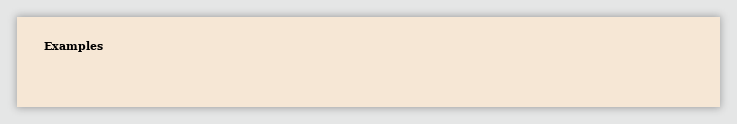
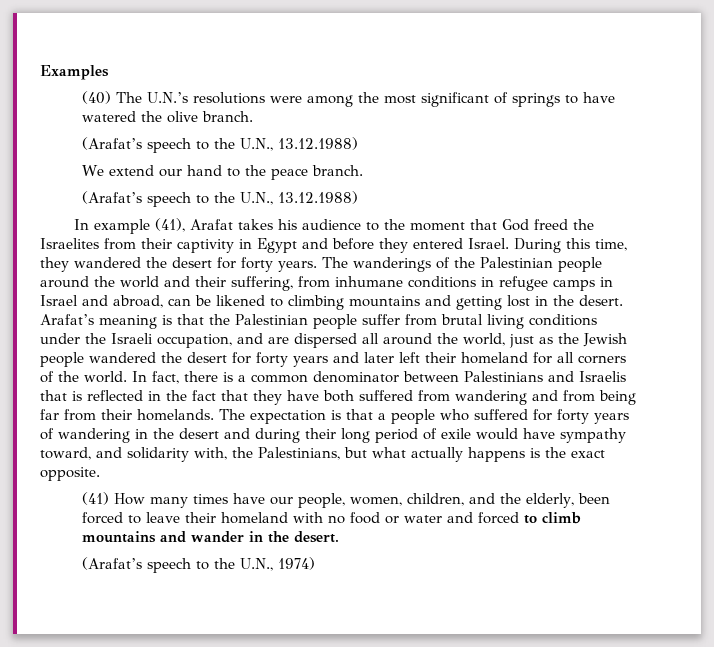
+ (40) The U.N.’s resolutions were among the most significant of springs to have watered the olive branch.
+ (Arafat’s speech to the U.N., 13.12.1988)
+ We extend our hand to the peace branch.
+ (Arafat’s speech to the U.N., 13.12.1988)
+ In example (41), Arafat takes his audience to the moment that God freed the Israelites from their captivity in Egypt and before they entered Israel. During this time, they wandered the desert for forty years. The wanderings of the Palestinian people around the world and their suffering, from inhumane conditions in refugee camps in Israel and abroad, can be likened to climbing mountains and getting lost in the desert. Arafat’s meaning is that the Palestinian people suffer from brutal living conditions under the Israeli occupation, and are dispersed all around the world, just as the Jewish people wandered the desert for forty years and later left their homeland for all corners of the world. In fact, there is a common denominator between Palestinians and Israelis that is reflected in the fact that they have both suffered from wandering and from being far from their homelands. The expectation is that a people who suffered for forty years of wandering in the desert and during their long period of exile would have sympathy toward, and solidarity with, the Palestinians, but what actually happens is the exact opposite.
+ (41) How many times have our people, women, children, and the elderly, been forced to leave their homeland with no food or water and forced to climb mountains and wander in the desert.
+ (Arafat’s speech to the U.N., 1974)

